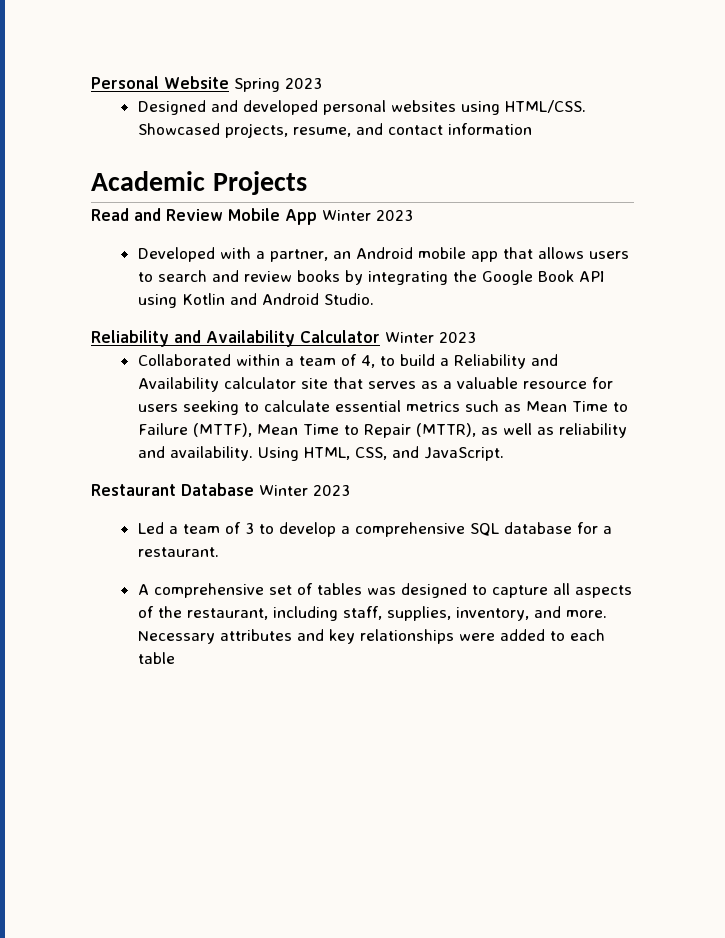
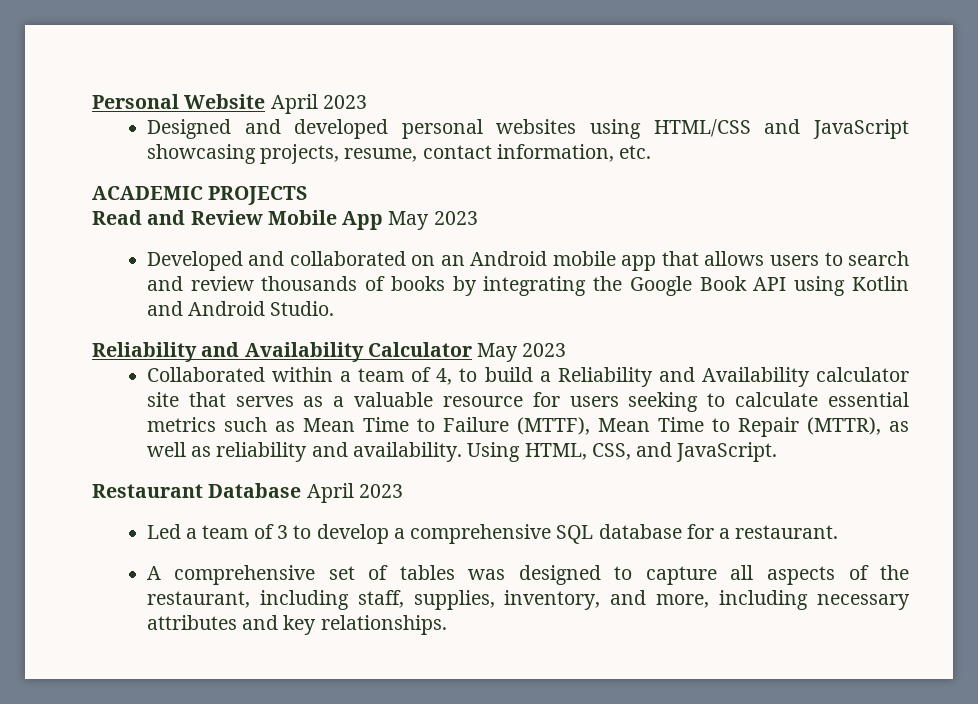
- Personal Website Spring 2023
+ Personal Website April 2023
- Designed and developed personal websites using HTML/CSS. Showcased projects, resume, and contact information
- Academic Projects
+ Designed and developed personal websites using HTML/CSS and JavaScript showcasing projects, resume, contact information, etc.
+ ACADEMIC PROJECTS
- Read and Review Mobile App Winter 2023
+ Read and Review Mobile App May 2023
- Developed with a partner, an Android mobile app that allows users to search and review books by integrating the Google Book API using Kotlin and Android Studio.
+ Developed and collaborated on an Android mobile app that allows users to search and review thousands of books by integrating the Google Book API using Kotlin and Android Studio.
- Reliability and Availability Calculator Winter 2023
+ Reliability and Availability Calculator May 2023
- Restaurant Database Winter 2023
+ Restaurant Database April 2023
- A comprehensive set of tables was designed to capture all aspects of the restaurant, including staff, supplies, inventory, and more. Necessary attributes and key relationships were added to each table
+ A comprehensive set of tables was designed to capture all aspects of the restaurant, including staff, supplies, inventory, and more, including necessary attributes and key relationships.

